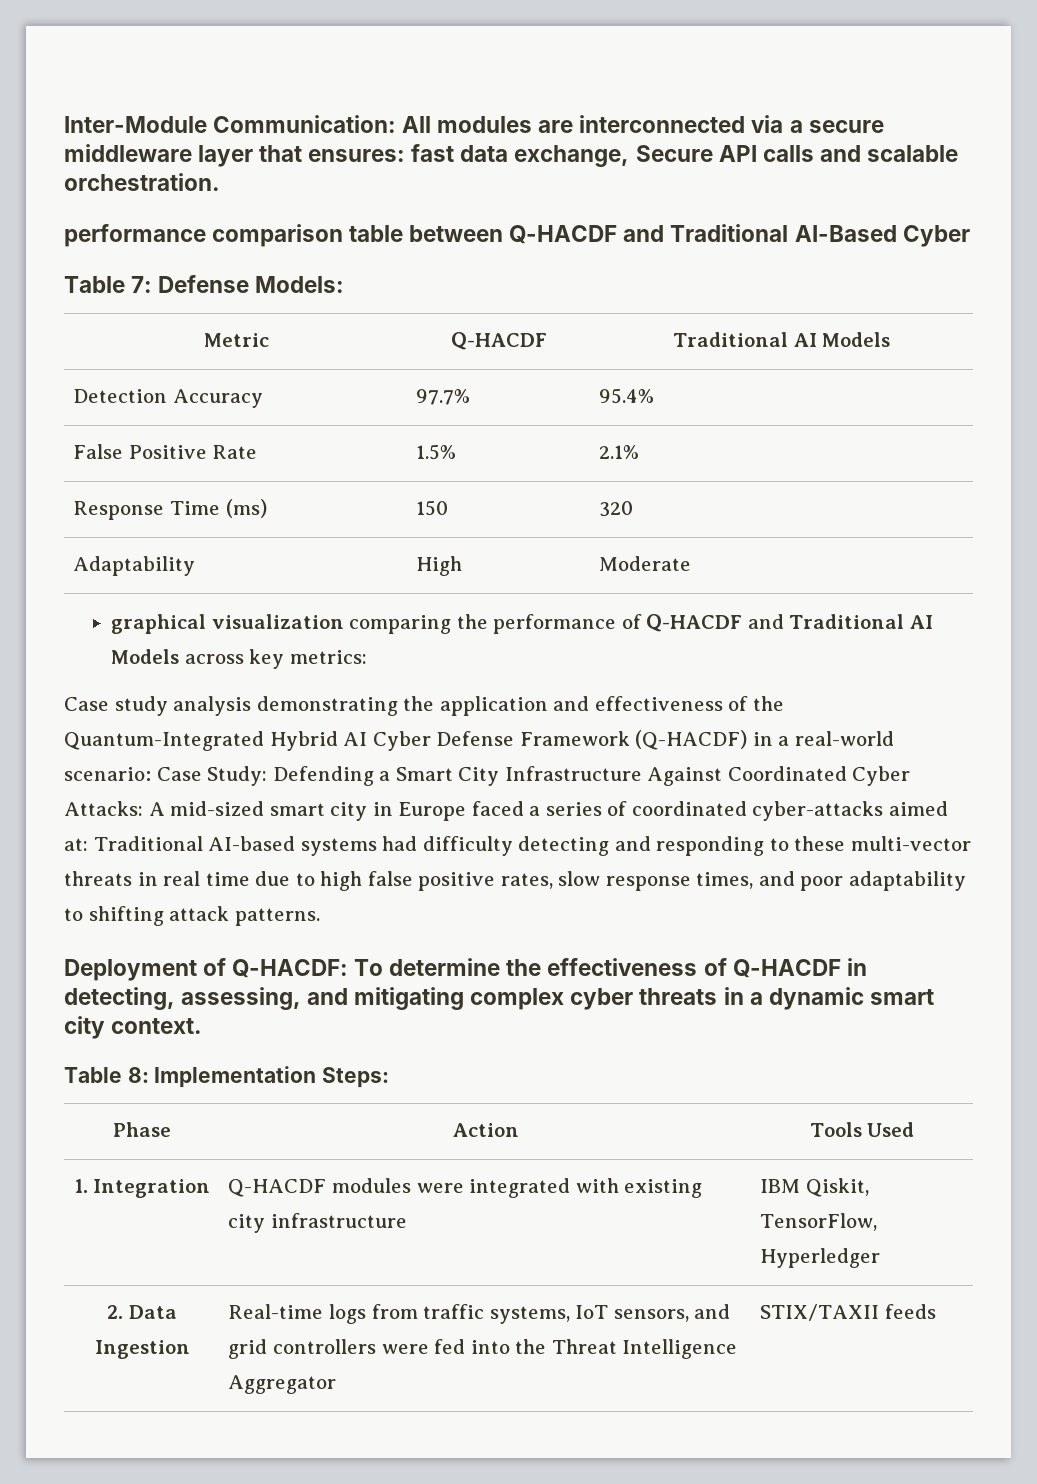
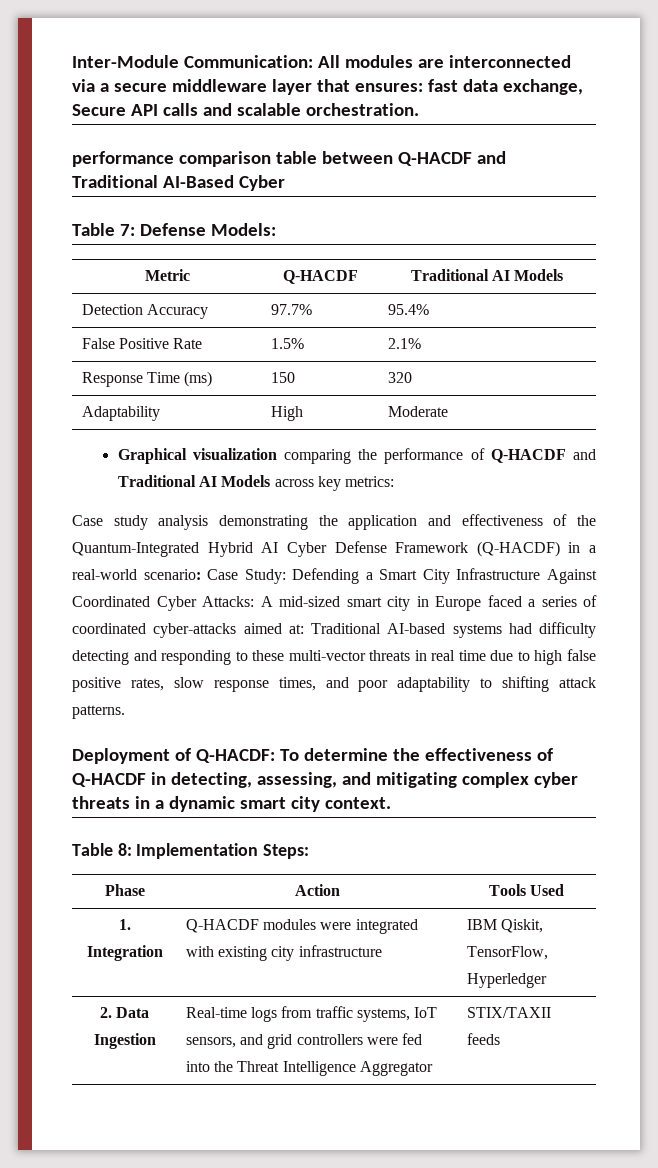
- graphical visualization comparing the performance of Q-HACDF and Traditional AI Models across key metrics:
+ Graphical visualization comparing the performance of Q-HACDF and Traditional AI Models across key metrics:

